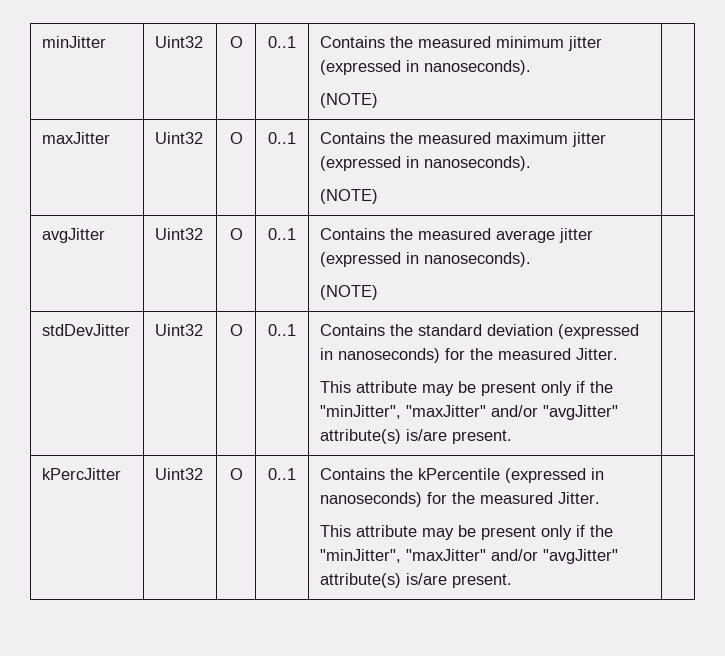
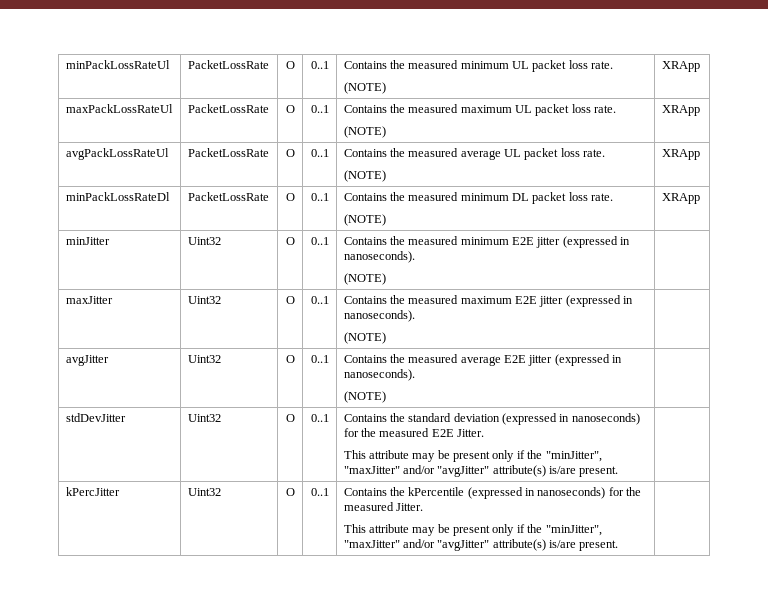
+ minPackLossRateUl | PacketLossRate | O | 0..1 | Contains the measured minimum UL packet loss rate.
+ (NOTE) | XRApp
+ maxPackLossRateUl | PacketLossRate | O | 0..1 | Contains the measured maximum UL packet loss rate.
+ (NOTE) | XRApp
+ avgPackLossRateUl | PacketLossRate | O | 0..1 | Contains the measured average UL packet loss rate.
+ (NOTE) | XRApp
+ minPackLossRateDl | PacketLossRate | O | 0..1 | Contains the measured minimum DL packet loss rate.
+ (NOTE) | XRApp
- minJitter | Uint32 | O | 0..1 | Contains the measured minimum jitter (expressed in nanoseconds).
+ minJitter | Uint32 | O | 0..1 | Contains the measured minimum E2E jitter (expressed in nanoseconds).
- maxJitter | Uint32 | O | 0..1 | Contains the measured maximum jitter (expressed in nanoseconds).
+ maxJitter | Uint32 | O | 0..1 | Contains the measured maximum E2E jitter (expressed in nanoseconds).
- avgJitter | Uint32 | O | 0..1 | Contains the measured average jitter (expressed in nanoseconds).
+ avgJitter | Uint32 | O | 0..1 | Contains the measured average E2E jitter (expressed in nanoseconds).
- stdDevJitter | Uint32 | O | 0..1 | Contains the standard deviation (expressed in nanoseconds) for the measured Jitter.
+ stdDevJitter | Uint32 | O | 0..1 | Contains the standard deviation (expressed in nanoseconds) for the measured E2E Jitter.

